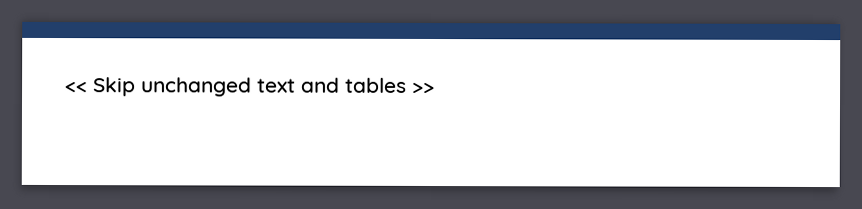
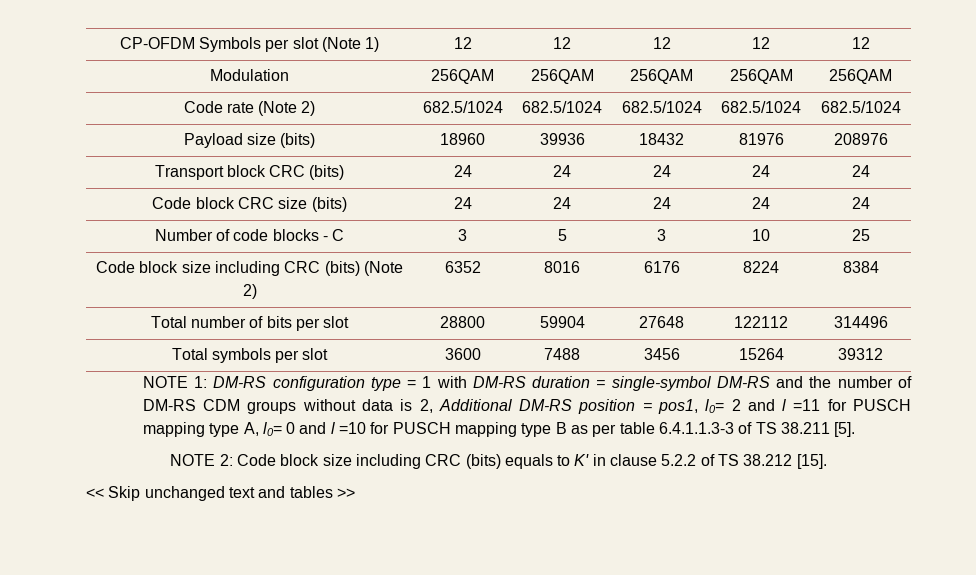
+ CP-OFDM Symbols per slot (Note 1) | 12 | 12 | 12 | 12 | 12
+ Modulation | 256QAM | 256QAM | 256QAM | 256QAM | 256QAM
+ Code rate (Note 2) | 682.5/1024 | 682.5/1024 | 682.5/1024 | 682.5/1024 | 682.5/1024
+ Payload size (bits) | 18960 | 39936 | 18432 | 81976 | 208976
+ Transport block CRC (bits) | 24 | 24 | 24 | 24 | 24
+ Code block CRC size (bits) | 24 | 24 | 24 | 24 | 24
+ Number of code blocks - C | 3 | 5 | 3 | 10 | 25
+ Code block size including CRC (bits) (Note 2) | 6352 | 8016 | 6176 | 8224 | 8384
+ Total number of bits per slot | 28800 | 59904 | 27648 | 122112 | 314496
+ Total symbols per slot | 3600 | 7488 | 3456 | 15264 | 39312
+ NOTE 1: DM-RS configuration type = 1 with DM-RS duration = single-symbol DM-RS and the number of DM-RS CDM groups without data is 2, Additional DM-RS position = pos1, l0= 2 and l =11 for PUSCH mapping type A, l0= 0 and l =10 for PUSCH mapping type B as per table 6.4.1.1.3-3 of TS 38.211 [5].
+ NOTE 2: Code block size including CRC (bits) equals to K' in clause 5.2.2 of TS 38.212 [15].

